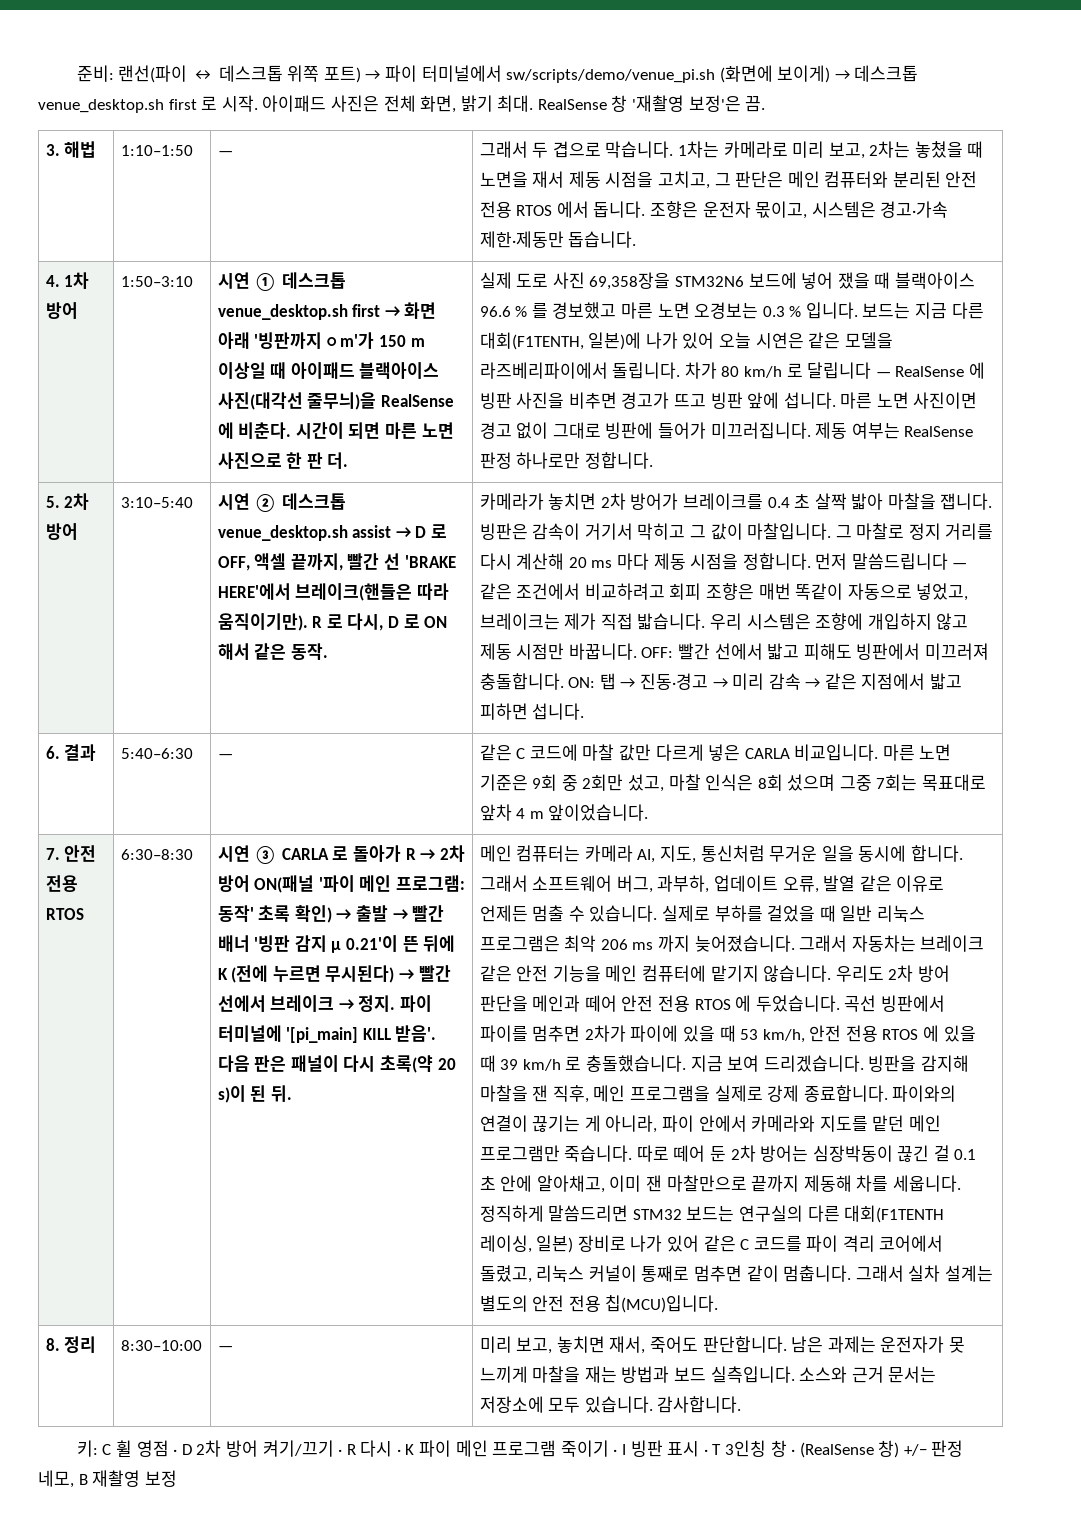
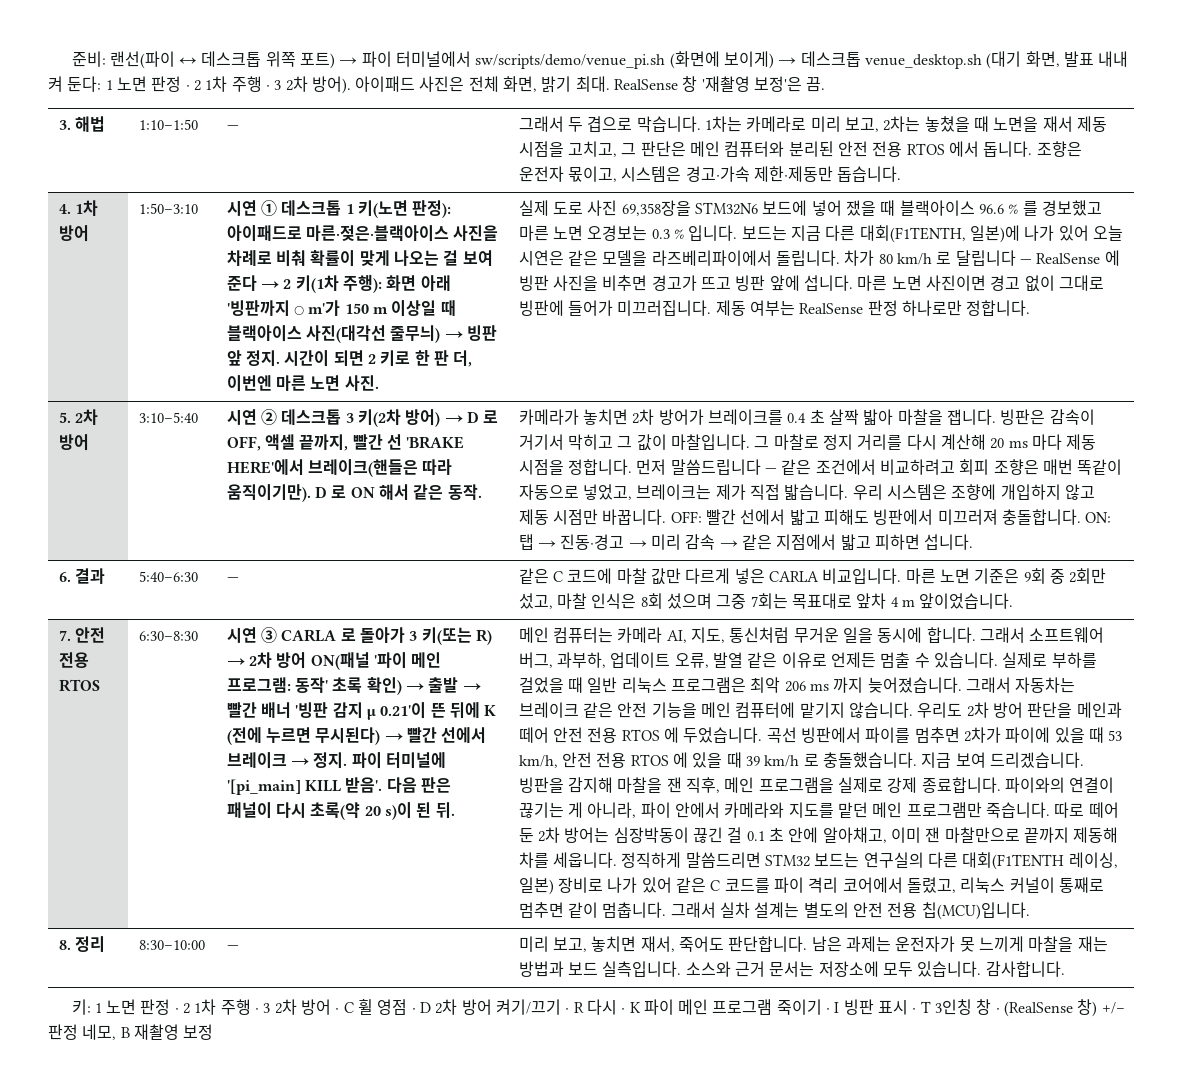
- 준비: 랜선(파이 ↔ 데스크톱 위쪽 포트) → 파이 터미널에서 sw/scripts/demo/venue_pi.sh (화면에 보이게) → 데스크톱 venue_desktop.sh first 로 시작.
+ 준비: 랜선(파이 ↔ 데스크톱 위쪽 포트) → 파이 터미널에서 sw/scripts/demo/venue_pi.sh (화면에 보이게) → 데스크톱 venue_desktop.sh (대기 화면, 발표 내내 켜 둔다: 1 노면 판정 · 2 1차 주행 · 3 2차 방어).
- 시연 ① 데스크톱 venue_desktop.sh first → 화면 아래 '빙판까지 ○ m'가 150 m 이상일 때 아이패드 블랙아이스 사진(대각선 줄무늬)을 RealSense 에 비춘다. 시간이 되면 마른 노면 사진으로 한 판 더.
+ 시연 ① 데스크톱 1 키(노면 판정): 아이패드로 마른·젖은·블랙아이스 사진을 차례로 비춰 확률이 맞게 나오는 걸 보여 준다 → 2 키(1차 주행): 화면 아래 '빙판까지 ○ m'가 150 m 이상일 때 블랙아이스 사진(대각선 줄무늬) → 빙판 앞 정지. 시간이 되면 2 키로 한 판 더, 이번엔 마른 노면 사진.
- 시연 ② 데스크톱 venue_desktop.sh assist → D 로 OFF, 액셀 끝까지, 빨간 선 'BRAKE HERE'에서 브레이크(핸들은 따라 움직이기만).
+ 시연 ② 데스크톱 3 키(2차 방어) → D 로 OFF, 액셀 끝까지, 빨간 선 'BRAKE HERE'에서 브레이크(핸들은 따라 움직이기만).
- R 로 다시, D 로 ON 해서 같은 동작.
+ D 로 ON 해서 같은 동작.
- 시연 ③ CARLA 로 돌아가 R → 2차 방어 ON(패널 '파이 메인 프로그램: 동작' 초록 확인) → 출발 → 빨간 배너 '빙판 감지 μ 0.21'이 뜬 뒤에 K (전에 누르면 무시된다) → 빨간 선에서 브레이크 → 정지.
+ 시연 ③ CARLA 로 돌아가 3 키(또는 R) → 2차 방어 ON(패널 '파이 메인 프로그램: 동작' 초록 확인) → 출발 → 빨간 배너 '빙판 감지 μ 0.21'이 뜬 뒤에 K (전에 누르면 무시된다) → 빨간 선에서 브레이크 → 정지.
- 키: C 휠 영점 · D 2차 방어 켜기/끄기 · R 다시 · K 파이 메인 프로그램 죽이기 · I 빙판 표시 · T 3인칭 창 · (RealSense 창) +/− 판정 네모, B 재촬영 보정
+ 키: 1 노면 판정 · 2 1차 주행 · 3 2차 방어 · C 휠 영점 · D 2차 방어 켜기/끄기 · R 다시 · K 파이 메인 프로그램 죽이기 · I 빙판 표시 · T 3인칭 창 · (RealSense 창) +/− 판정 네모, B 재촬영 보정

